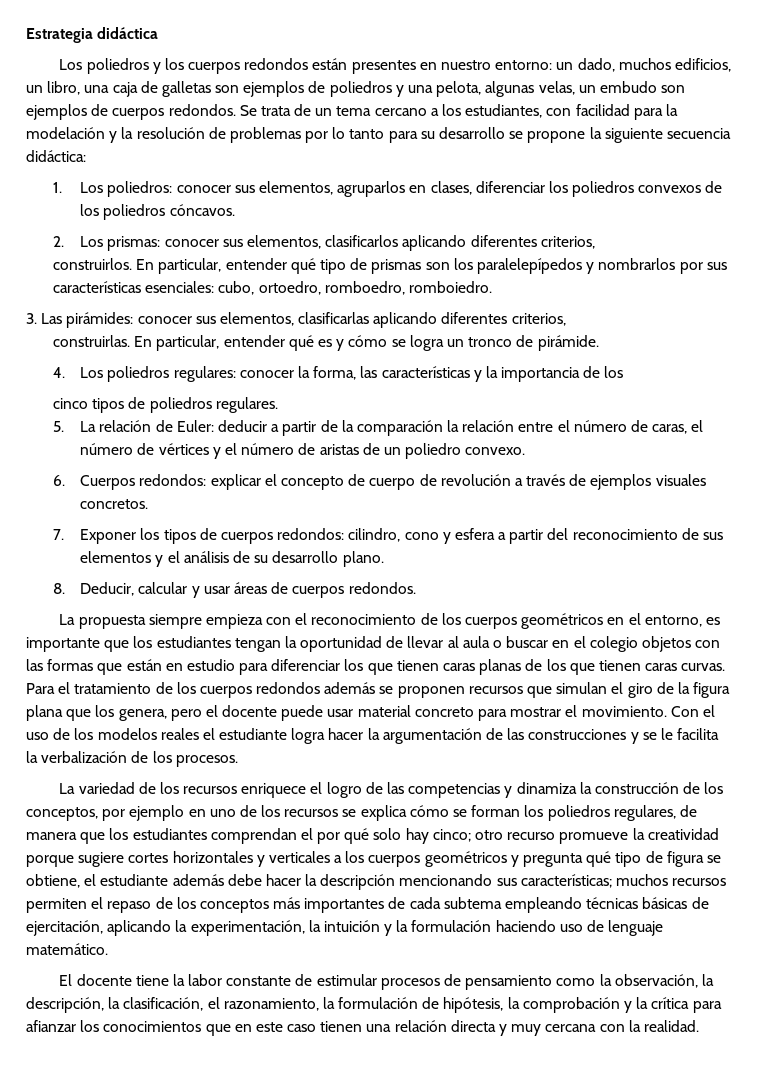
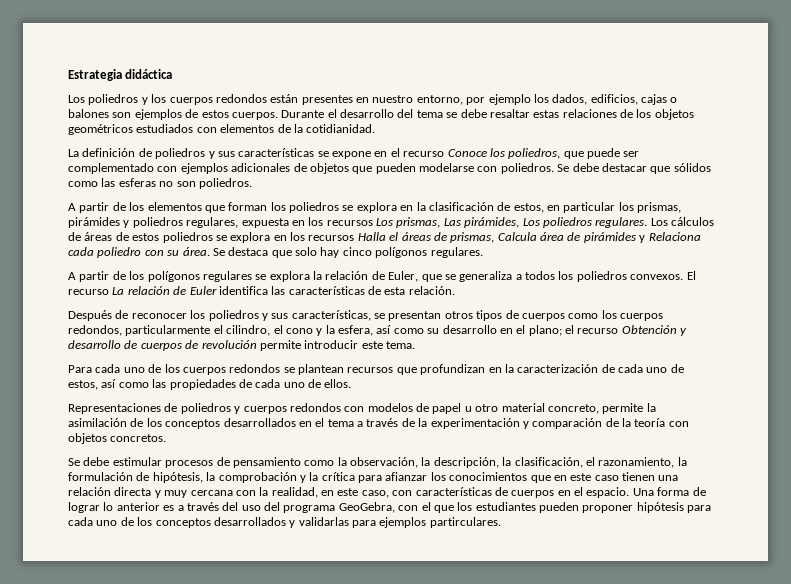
- Los poliedros y los cuerpos redondos están presentes en nuestro entorno: un dado, muchos edificios, un libro, una caja de galletas son ejemplos de poliedros y una pelota, algunas velas, un embudo son ejemplos de cuerpos redondos. Se trata de un tema cercano a los estudiantes, con facilidad para la modelación y la resolución de problemas por lo tanto para su desarrollo se propone la siguiente secuencia didáctica:
- 1. Los poliedros: conocer sus elementos, agruparlos en clases, diferenciar los poliedros convexos de los poliedros cóncavos.
- 2. Los prismas: conocer sus elementos, clasificarlos aplicando diferentes criterios,
- construirlos. En particular, entender qué tipo de prismas son los paralelepípedos y nombrarlos por sus características esenciales: cubo, ortoedro, romboedro, romboiedro.
- 3. Las pirámides: conocer sus elementos, clasificarlas aplicando diferentes criterios,
- construirlas. En particular, entender qué es y cómo se logra un tronco de pirámide.
- 4. Los poliedros regulares: conocer la forma, las características y la importancia de los
- cinco tipos de poliedros regulares.
- 5. La relación de Euler: deducir a partir de la comparación la relación entre el número de caras, el número de vértices y el número de aristas de un poliedro convexo.
- 6. Cuerpos redondos: explicar el concepto de cuerpo de revolución a través de ejemplos visuales concretos.
- 7. Exponer los tipos de cuerpos redondos: cilindro, cono y esfera a partir del reconocimiento de sus elementos y el análisis de su desarrollo plano.
- 8. Deducir, calcular y usar áreas de cuerpos redondos.
- La propuesta siempre empieza con el reconocimiento de los cuerpos geométricos en el entorno, es importante que los estudiantes tengan la oportunidad de llevar al aula o buscar en el colegio objetos con las formas que están en estudio para diferenciar los que tienen caras planas de los que tienen caras curvas. Para el tratamiento de los cuerpos redondos además se proponen recursos que simulan el giro de la figura plana que los genera, pero el docente puede usar material concreto para mostrar el movimiento. Con el uso de los modelos reales el estudiante logra hacer la argumentación de las construcciones y se le facilita la verbalización de los procesos.
- La variedad de los recursos enriquece el logro de las competencias y dinamiza la construcción de los conceptos, por ejemplo en uno de los recursos se explica cómo se forman los poliedros regulares, de manera que los estudiantes comprendan el por qué solo hay cinco; otro recurso promueve la creatividad porque sugiere cortes horizontales y verticales a los cuerpos geométricos y pregunta qué tipo de figura se obtiene, el estudiante además debe hacer la descripción mencionando sus características; muchos recursos permiten el repaso de los conceptos más importantes de cada subtema empleando técnicas básicas de ejercitación, aplicando la experimentación, la intuición y la formulación haciendo uso de lenguaje matemático.
- El docente tiene la labor constante de estimular procesos de pensamiento como la observación, la descripción, la clasificación, el razonamiento, la formulación de hipótesis, la comprobación y la crítica para afianzar los conocimientos que en este caso tienen una relación directa y muy cercana con la realidad.
+ Los poliedros y los cuerpos redondos están presentes en nuestro entorno, por ejemplo los dados, edificios, cajas o balones son ejemplos de estos cuerpos. Durante el desarrollo del tema se debe resaltar estas relaciones de los objetos geométricos estudiados con elementos de la cotidianidad.
+ La definición de poliedros y sus características se expone en el recurso Conoce los poliedros, que puede ser complementado con ejemplos adicionales de objetos que pueden modelarse con poliedros. Se debe destacar que sólidos como las esferas no son poliedros.
+ A partir de los elementos que forman los poliedros se explora en la clasificación de estos, en particular los prismas, pirámides y poliedros regulares, expuesta en los recursos Los prismas, Las pirámides, Los poliedros regulares. Los cálculos de áreas de estos poliedros se explora en los recursos Halla el áreas de prismas, Calcula área de pirámides y Relaciona cada poliedro con su área. Se destaca que solo hay cinco polígonos regulares.
+ A partir de los polígonos regulares se explora la relación de Euler, que se generaliza a todos los poliedros convexos. El recurso La relación de Euler identifica las características de esta relación.
+ Después de reconocer los poliedros y sus características, se presentan otros tipos de cuerpos como los cuerpos redondos, particularmente el cilindro, el cono y la esfera, así como su desarrollo en el plano; el recurso Obtención y desarrollo de cuerpos de revolución permite introducir este tema.
+ Para cada uno de los cuerpos redondos se plantean recursos que profundizan en la caracterización de cada uno de estos, así como las propiedades de cada uno de ellos.
+ Representaciones de poliedros y cuerpos redondos con modelos de papel u otro material concreto, permite la asimilación de los conceptos desarrollados en el tema a través de la experimentación y comparación de la teoría con objetos concretos.
+ Se debe estimular procesos de pensamiento como la observación, la descripción, la clasificación, el razonamiento, la formulación de hipótesis, la comprobación y la crítica para afianzar los conocimientos que en este caso tienen una relación directa y muy cercana con la realidad, en este caso, con características de cuerpos en el espacio. Una forma de lograr lo anterior es a través del uso del programa GeoGebra, con el que los estudiantes pueden proponer hipótesis para cada uno de los conceptos desarrollados y validarlas para ejemplos partirculares.

